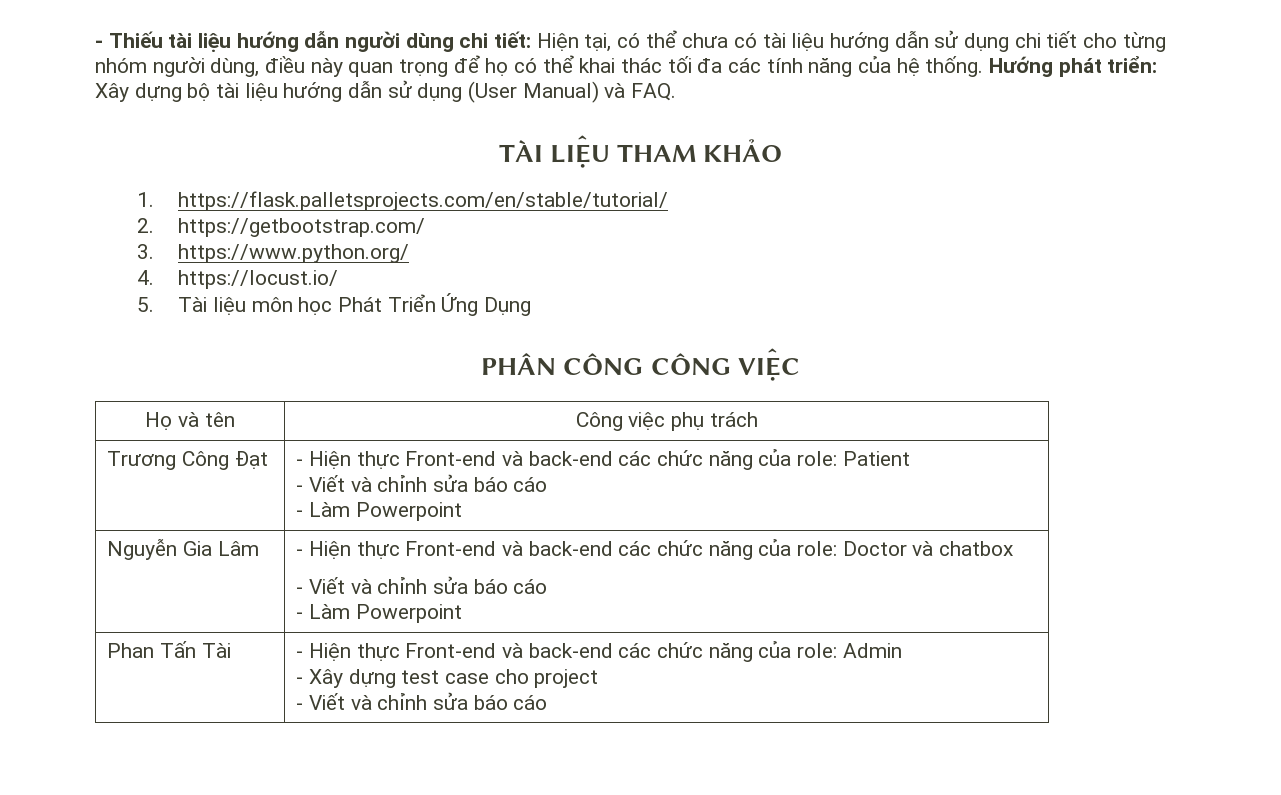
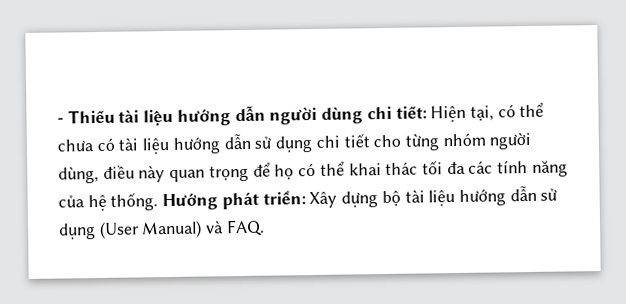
- TÀI LIỆU THAM KHẢO
- 1. https://flask.palletsprojects.com/en/stable/tutorial/
- 2. https://getbootstrap.com/
- 3. https://www.python.org/
- 4. https://locust.io/
- 5. Tài liệu môn học Phát Triển Ứng Dụng
- PHÂN CÔNG CÔNG VIỆC
- Họ và tên | Công việc phụ trách
- Trương Công Đạt | - Hiện thực Front-end và back-end các chức năng của role: Patient
- - Viết và chỉnh sửa báo cáo
- - Làm Powerpoint
- Nguyễn Gia Lâm | - Hiện thực Front-end và back-end các chức năng của role: Doctor và chatbox
- - Viết và chỉnh sửa báo cáo
- - Làm Powerpoint
- Phan Tấn Tài | - Hiện thực Front-end và back-end các chức năng của role: Admin
- - Xây dựng test case cho project
- - Viết và chỉnh sửa báo cáo

